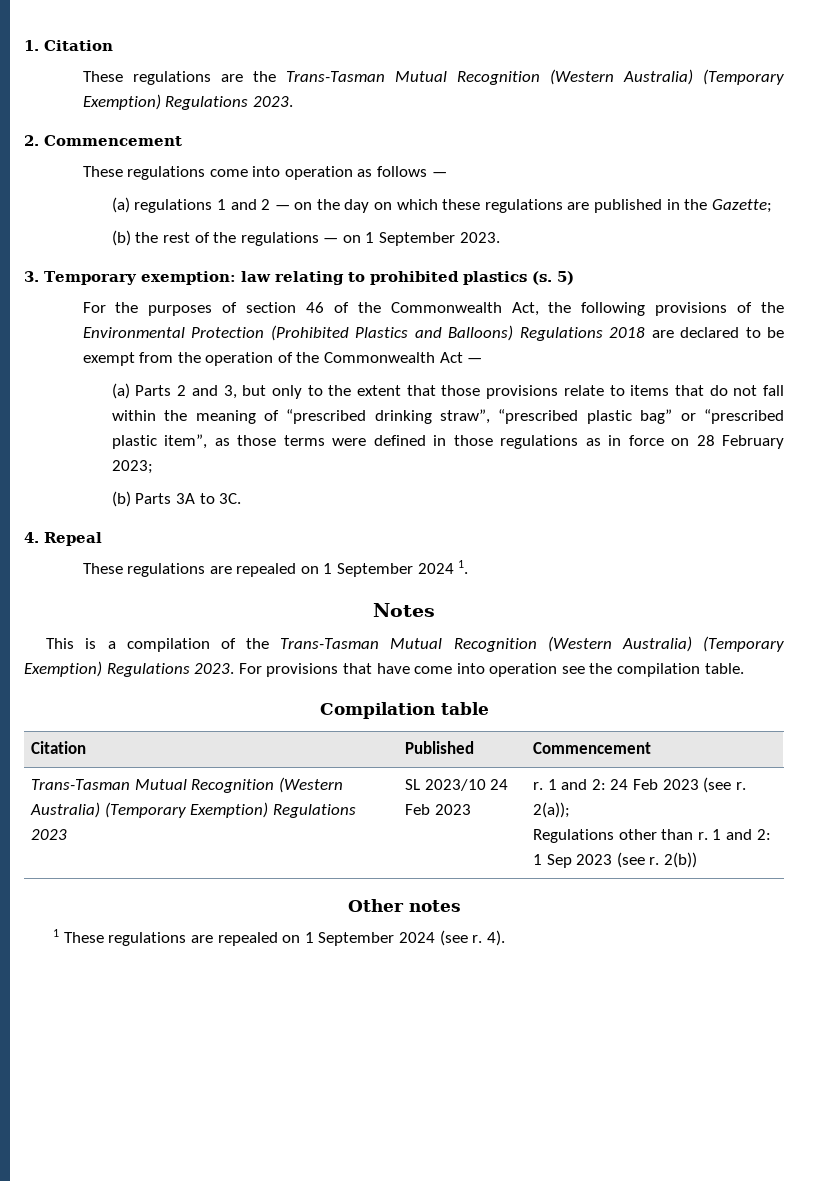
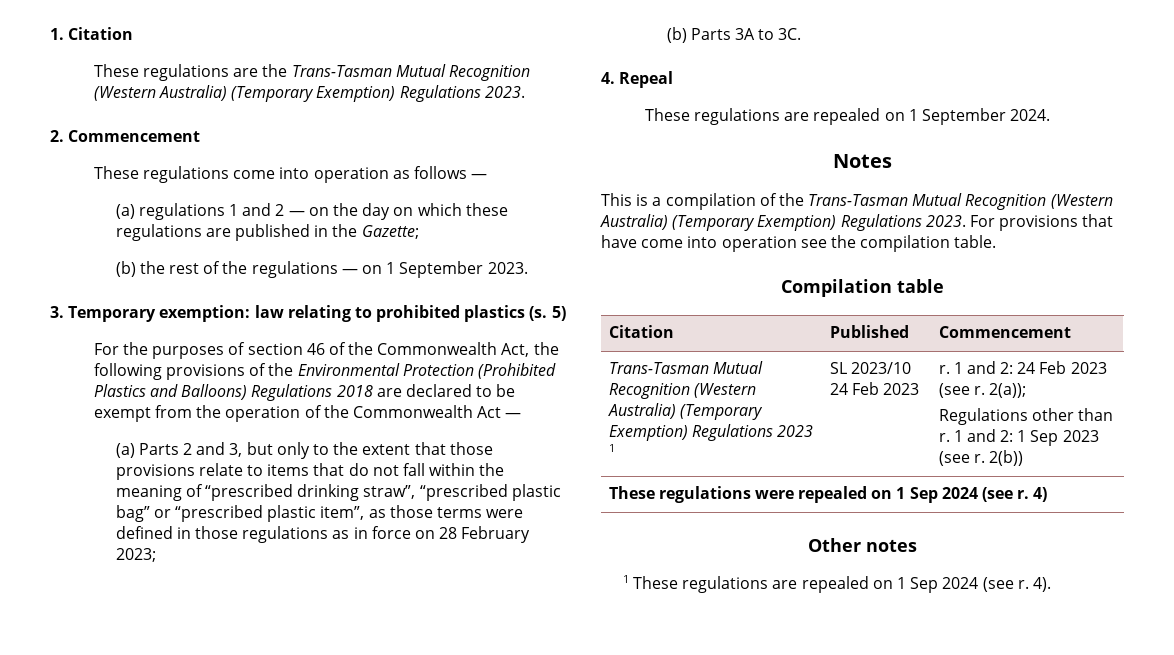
- These regulations are repealed on 1 September 2024 1.
+ These regulations are repealed on 1 September 2024.
- Trans-Tasman Mutual Recognition (Western Australia) (Temporary Exemption) Regulations 2023 | SL 2023/10 24 Feb 2023 | r. 1 and 2: 24 Feb 2023 (see r. 2(a));
+ Trans-Tasman Mutual Recognition (Western Australia) (Temporary Exemption) Regulations 2023 1 | SL 2023/10 24 Feb 2023 | r. 1 and 2: 24 Feb 2023 (see r. 2(a));
+ These regulations were repealed on 1 Sep 2024 (see r. 4)
- 1 These regulations are repealed on 1 September 2024 (see r.
+ 1 These regulations are repealed on 1 Sep 2024 (see r.

